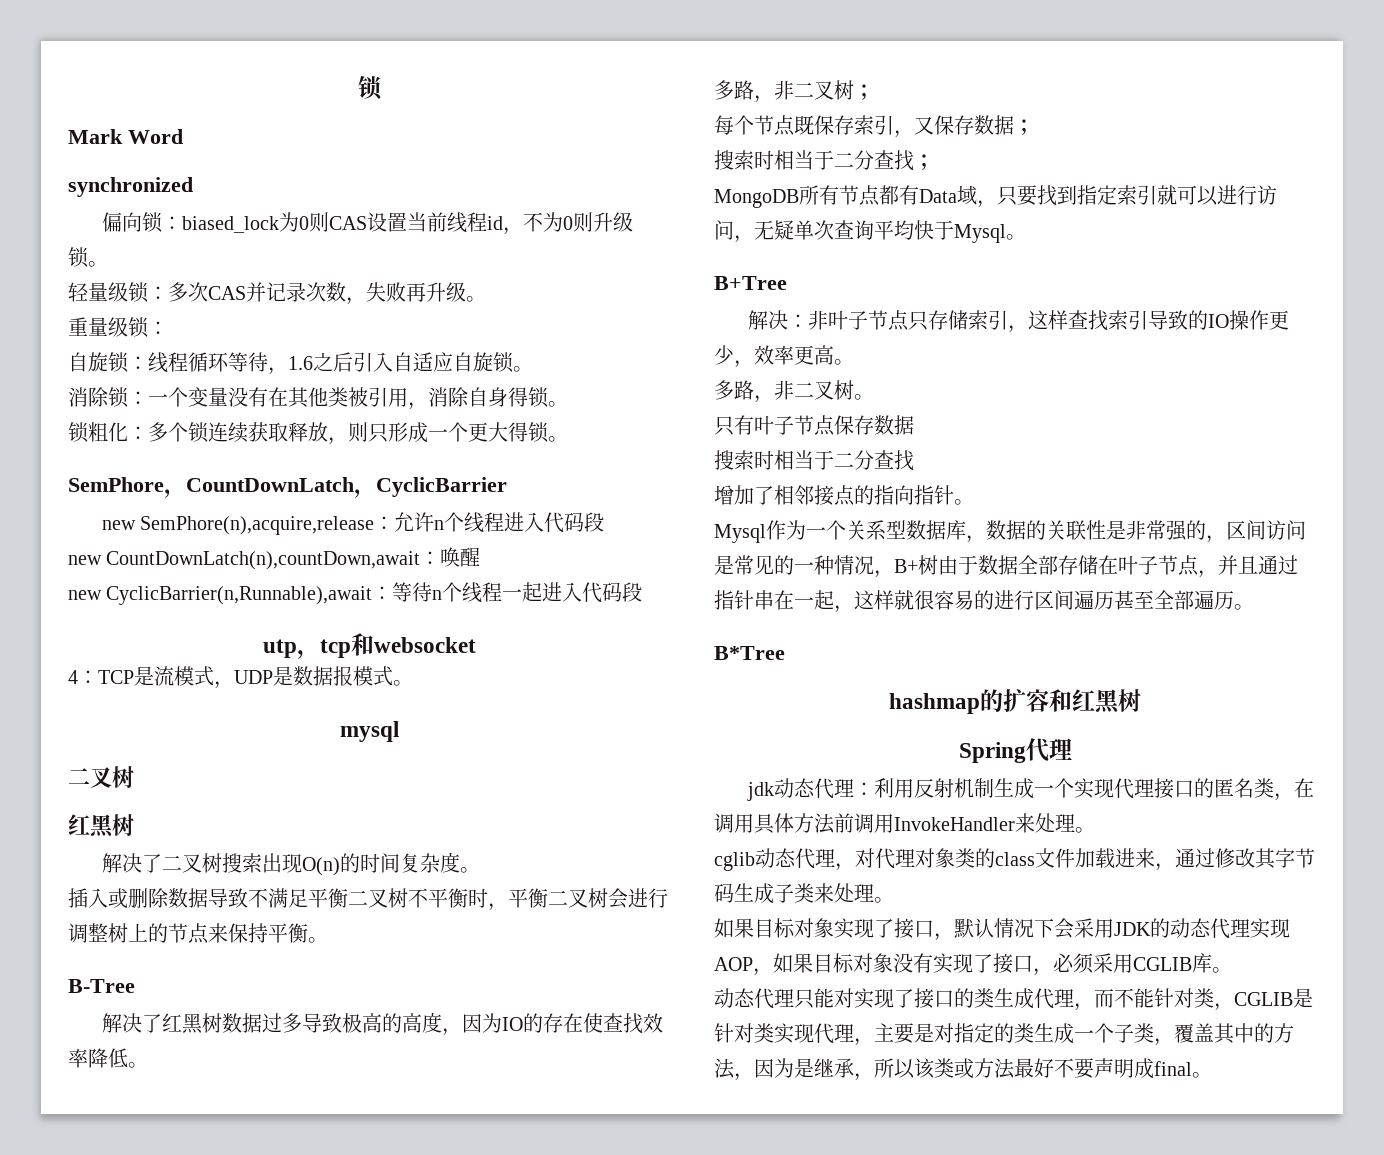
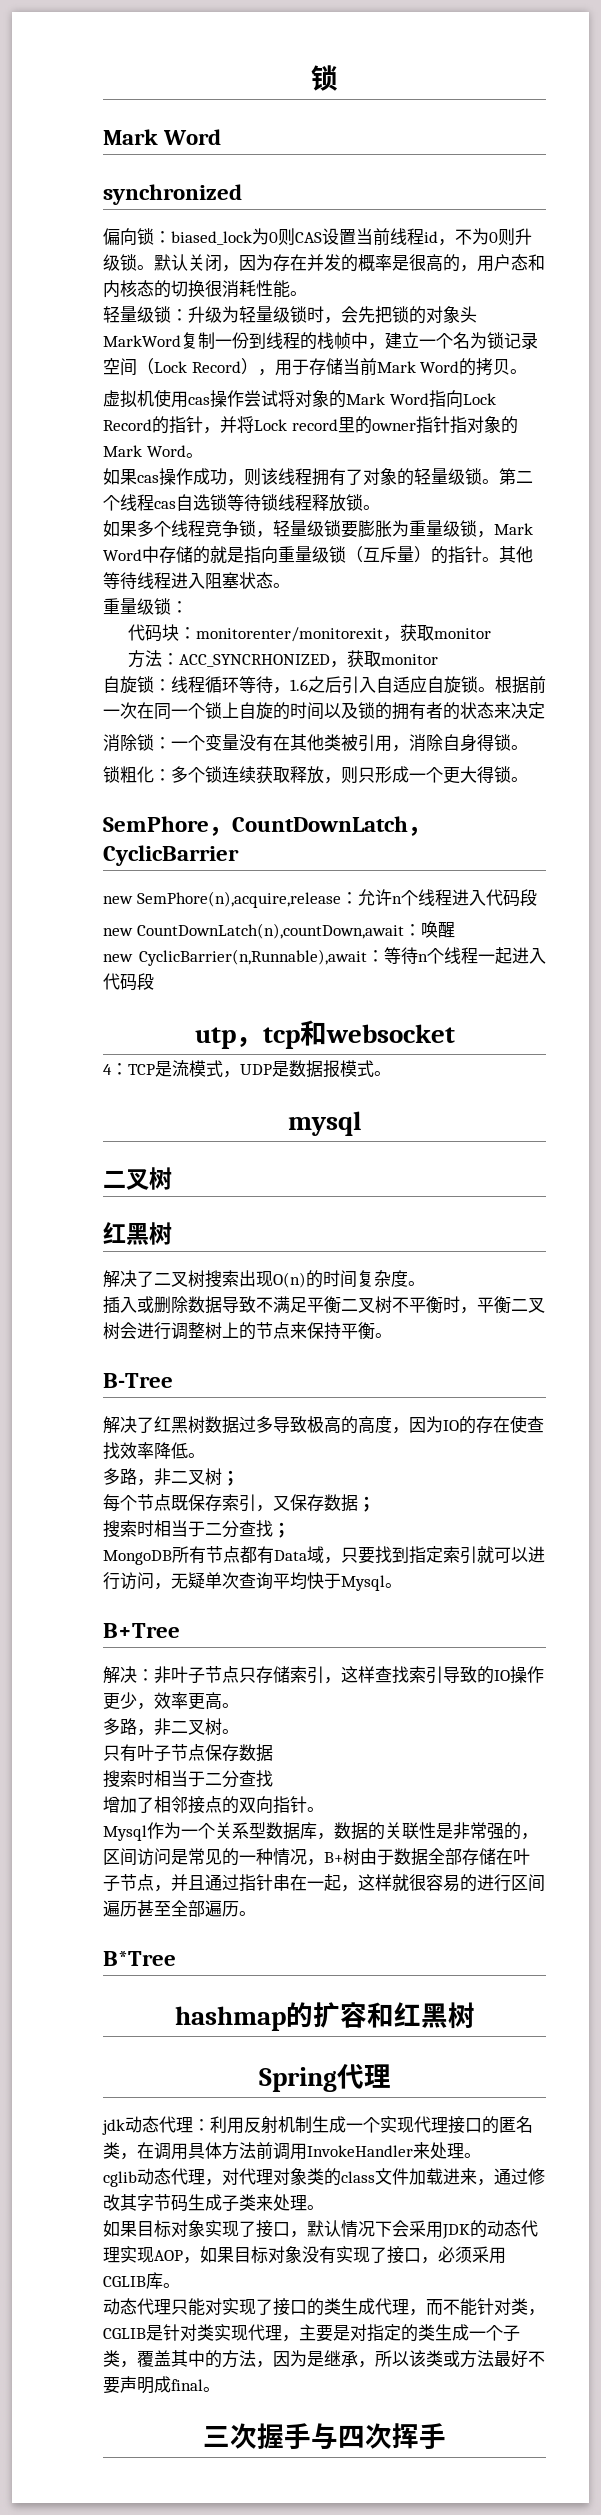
- 偏向锁：biased_lock为0则CAS设置当前线程id，不为0则升级锁。
- 轻量级锁：多次CAS并记录次数，失败再升级。
+ 偏向锁：biased_lock为0则CAS设置当前线程id，不为0则升级锁。默认关闭，因为存在并发的概率是很高的，用户态和内核态的切换很消耗性能。
+ 轻量级锁：升级为轻量级锁时，会先把锁的对象头MarkWord复制一份到线程的栈帧中，建立一个名为锁记录空间（Lock Record），用于存储当前Mark Word的拷贝。
+ 虚拟机使用cas操作尝试将对象的Mark Word指向Lock Record的指针，并将Lock record里的owner指针指对象的Mark Word。
+ 如果cas操作成功，则该线程拥有了对象的轻量级锁。第二个线程cas自选锁等待锁线程释放锁。
+ 如果多个线程竞争锁，轻量级锁要膨胀为重量级锁，Mark Word中存储的就是指向重量级锁（互斥量）的指针。其他等待线程进入阻塞状态。
  重量级锁：
+ 代码块：monitorenter/monitorexit，获取monitor
+ 方法：ACC_SYNCRHONIZED，获取monitor
+ 根据前一次在同一个锁上自旋的时间以及锁的拥有者的状态来决定
- 增加了相邻接点的指向指针。
+ 增加了相邻接点的双向指针。
+ 三次握手与四次挥手

